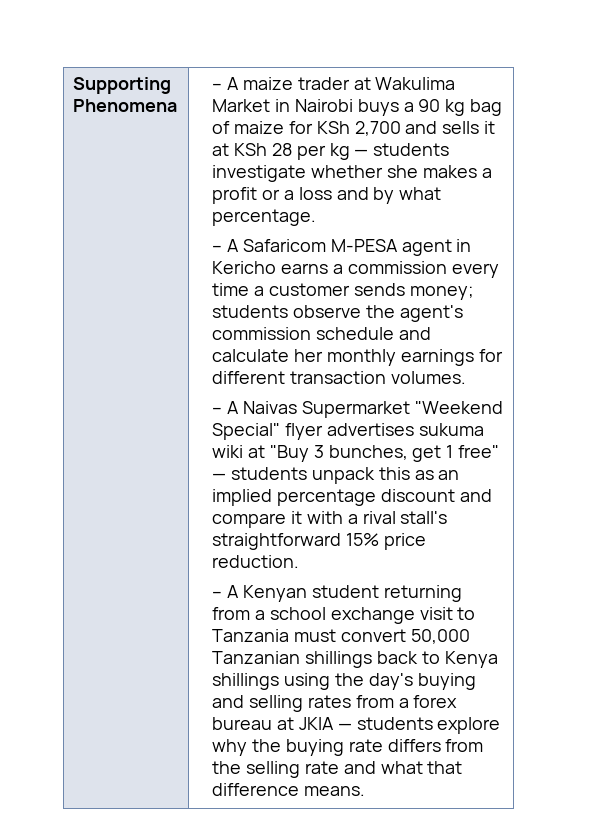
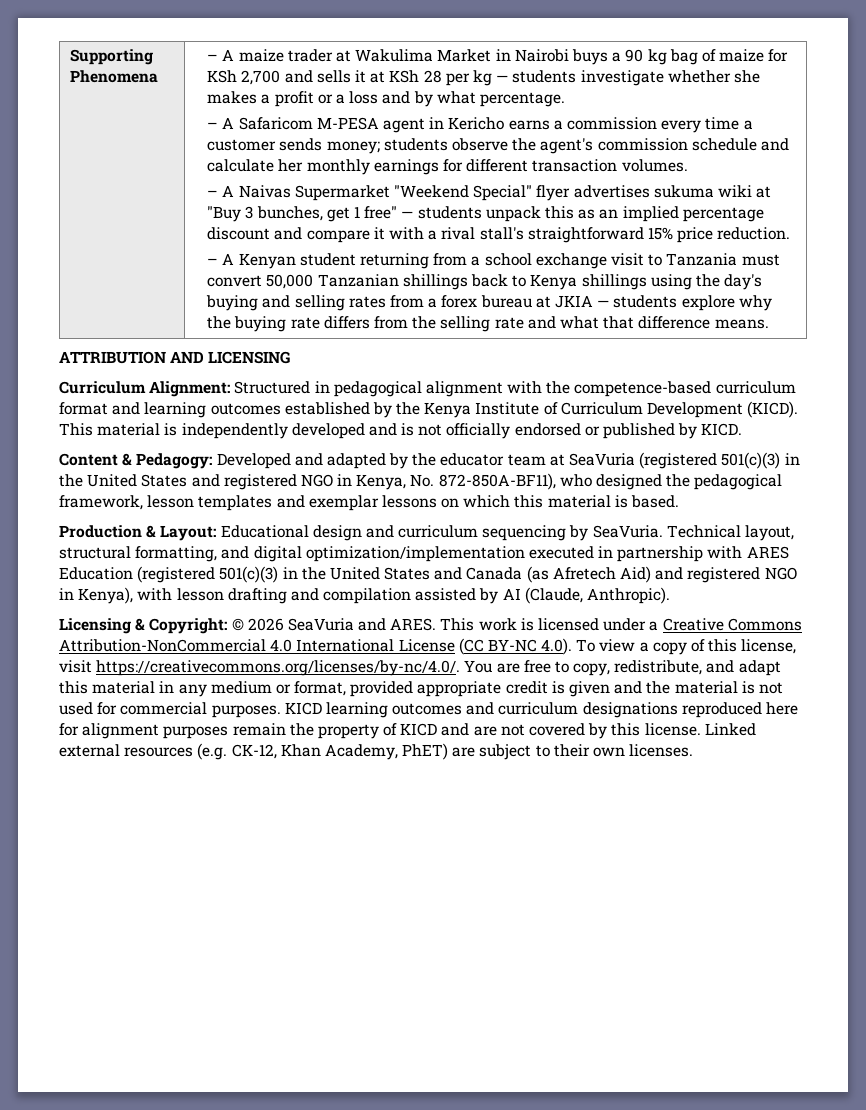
+ ATTRIBUTION AND LICENSING
+ Curriculum Alignment: Structured in pedagogical alignment with the competence-based curriculum format and learning outcomes established by the Kenya Institute of Curriculum Development (KICD). This material is independently developed and is not officially endorsed or published by KICD.
+ Content & Pedagogy: Developed and adapted by the educator team at SeaVuria (registered 501(c)(3) in the United States and registered NGO in Kenya, No. 872-850A-BF11), who designed the pedagogical framework, lesson templates and exemplar lessons on which this material is based.
+ Production & Layout: Educational design and curriculum sequencing by SeaVuria. Technical layout, structural formatting, and digital optimization/implementation executed in partnership with ARES Education (registered 501(c)(3) in the United States and Canada (as Afretech Aid) and registered NGO in Kenya), with lesson drafting and compilation assisted by AI (Claude, Anthropic).
+ Licensing & Copyright: © 2026 SeaVuria and ARES. This work is licensed under a Creative Commons Attribution-NonCommercial 4.0 International License (CC BY-NC 4.0). To view a copy of this license, visit https://creativecommons.org/licenses/by-nc/4.0/. You are free to copy, redistribute, and adapt this material in any medium or format, provided appropriate credit is given and the material is not used for commercial purposes. KICD learning outcomes and curriculum designations reproduced here for alignment purposes remain the property of KICD and are not covered by this license. Linked external resources (e.g. CK-12, Khan Academy, PhET) are subject to their own licenses.

